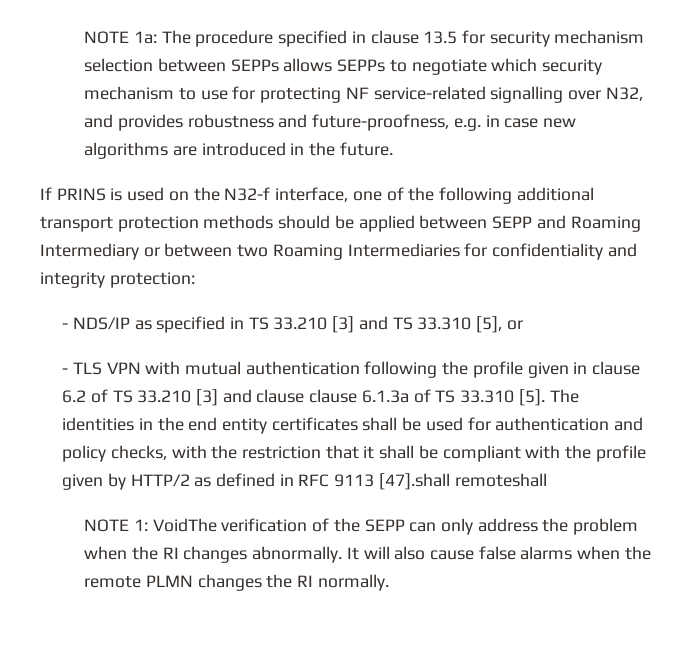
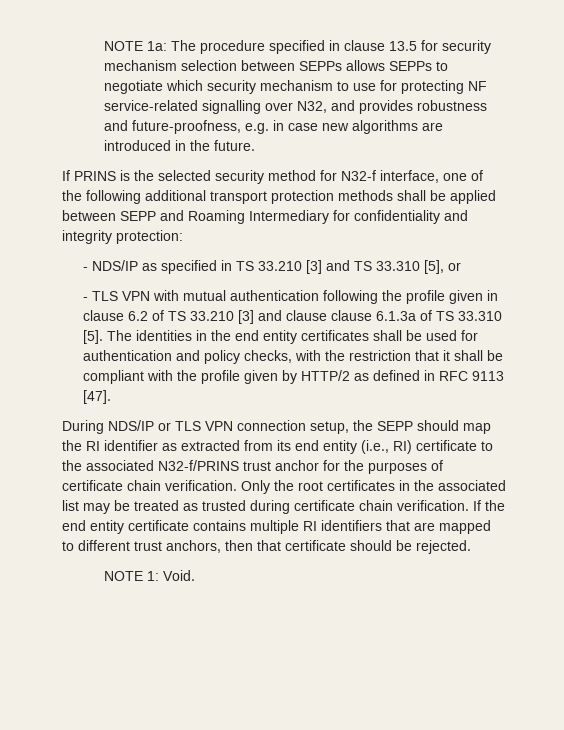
- If PRINS is used on the N32-f interface, one of the following additional transport protection methods should be applied between SEPP and Roaming Intermediary or between two Roaming Intermediaries for confidentiality and integrity protection:
+ If PRINS is the selected security method for N32-f interface, one of the following additional transport protection methods shall be applied between SEPP and Roaming Intermediary for confidentiality and integrity protection:
- The identities in the end entity certificates shall be used for authentication and policy checks, with the restriction that it shall be compliant with the profile given by HTTP/2 as defined in RFC 9113 [47].shall remoteshall
- NOTE 1: VoidThe verification of the SEPP can only address the problem when the RI changes abnormally. It will also cause false alarms when the remote PLMN changes the RI normally.
+ The identities in the end entity certificates shall be used for authentication and policy checks, with the restriction that it shall be compliant with the profile given by HTTP/2 as defined in RFC 9113 [47].
+ During NDS/IP or TLS VPN connection setup, the SEPP should map the RI identifier as extracted from its end entity (i.e., RI) certificate to the associated N32-f/PRINS trust anchor for the purposes of certificate chain verification. Only the root certificates in the associated list may be treated as trusted during certificate chain verification. If the end entity certificate contains multiple RI identifiers that are mapped to different trust anchors, then that certificate should be rejected.
+ NOTE 1: Void.

